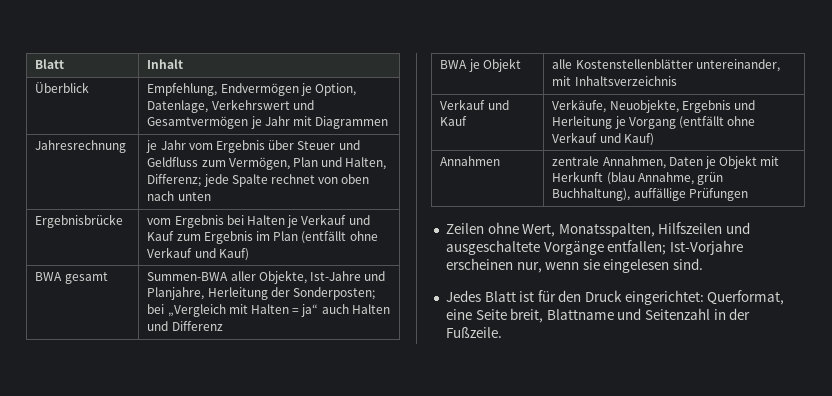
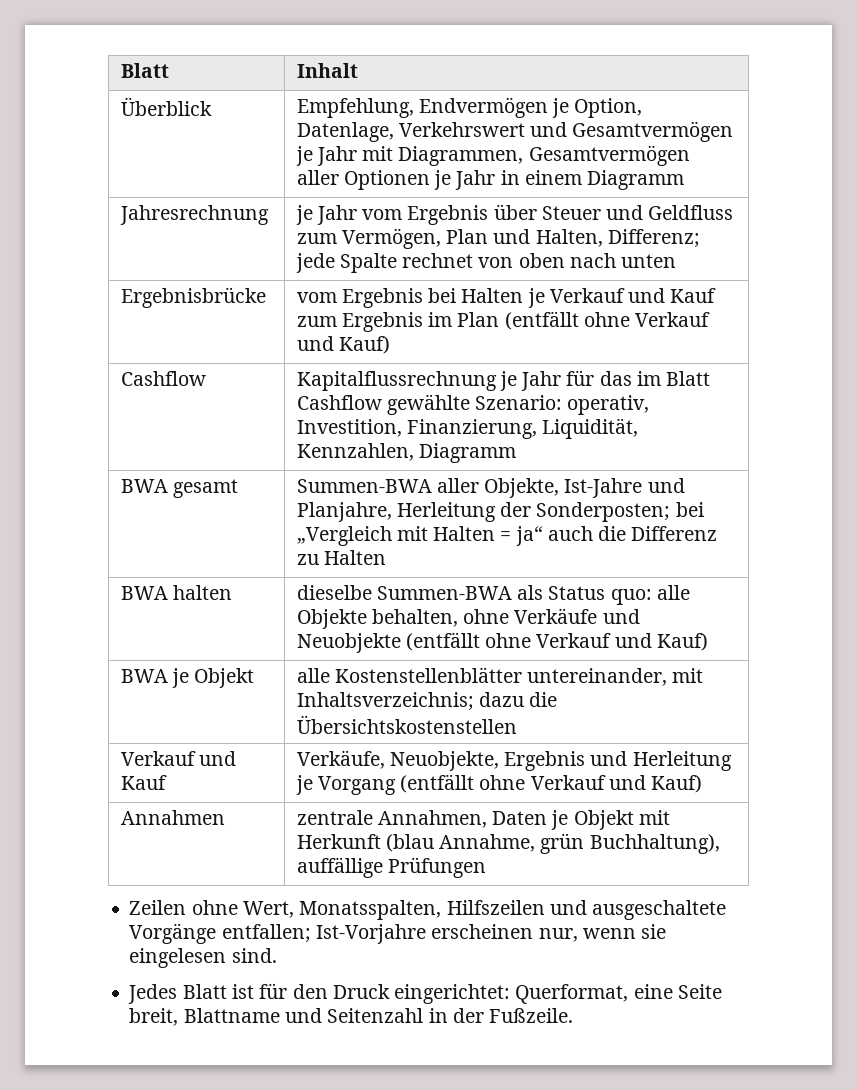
- Überblick | Empfehlung, Endvermögen je Option, Datenlage, Verkehrswert und Gesamtvermögen je Jahr mit Diagrammen
+ Überblick | Empfehlung, Endvermögen je Option, Datenlage, Verkehrswert und Gesamtvermögen je Jahr mit Diagrammen, Gesamtvermögen aller Optionen je Jahr in einem Diagramm
+ Cashflow | Kapitalflussrechnung je Jahr für das im Blatt Cashflow gewählte Szenario: operativ, Investition, Finanzierung, Liquidität, Kennzahlen, Diagramm
- BWA gesamt | Summen-BWA aller Objekte, Ist-Jahre und Planjahre, Herleitung der Sonderposten; bei „Vergleich mit Halten = ja“ auch Halten und Differenz
+ BWA gesamt | Summen-BWA aller Objekte, Ist-Jahre und Planjahre, Herleitung der Sonderposten; bei „Vergleich mit Halten = ja“ auch die Differenz zu Halten
+ BWA halten | dieselbe Summen-BWA als Status quo: alle Objekte behalten, ohne Verkäufe und Neuobjekte (entfällt ohne Verkauf und Kauf)
- BWA je Objekt | alle Kostenstellenblätter untereinander, mit Inhaltsverzeichnis
+ BWA je Objekt | alle Kostenstellenblätter untereinander, mit Inhaltsverzeichnis; dazu die Übersichtskostenstellen

